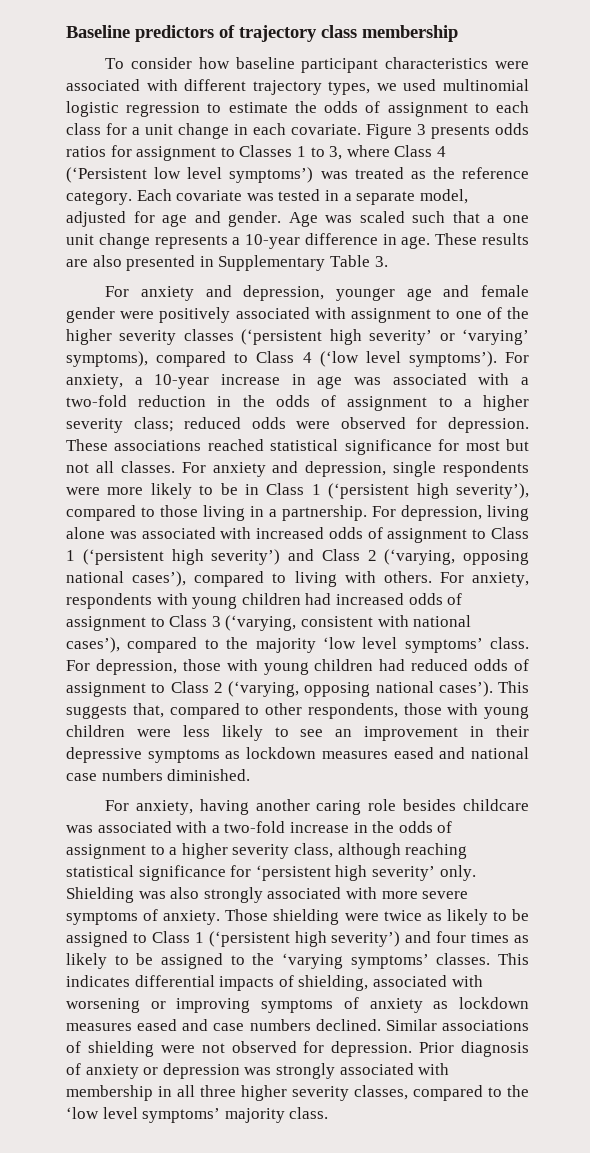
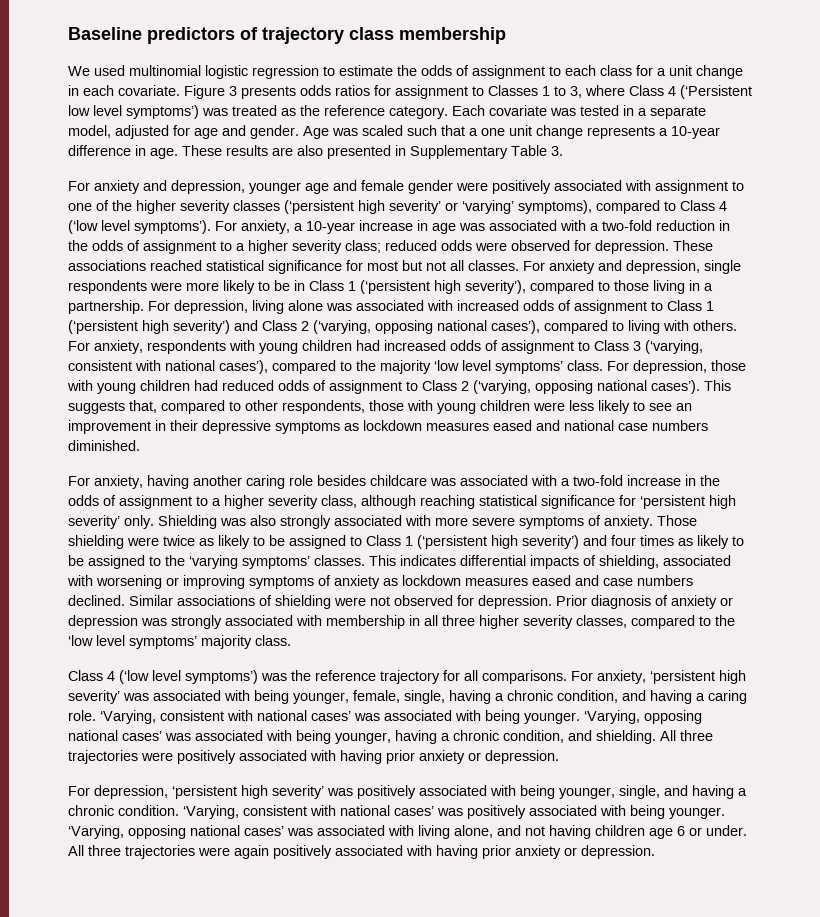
- To consider how baseline participant characteristics were associated with different trajectory types, we used multinomial logistic regression to estimate the odds of assignment to each class for a unit change in each covariate.
+ We used multinomial logistic regression to estimate the odds of assignment to each class for a unit change in each covariate.
+ Class 4 (‘low level symptoms’) was the reference trajectory for all comparisons. For anxiety, ‘persistent high severity’ was associated with being younger, female, single, having a chronic condition, and having a caring role. ‘Varying, consistent with national cases’ was associated with being younger. ‘Varying, opposing national cases’ was associated with being younger, having a chronic condition, and shielding. All three trajectories were positively associated with having prior anxiety or depression.
+ For depression, ‘persistent high severity’ was positively associated with being younger, single, and having a chronic condition. ‘Varying, consistent with national cases’ was positively associated with being younger. ‘Varying, opposing national cases’ was associated with living alone, and not having children age 6 or under. All three trajectories were again positively associated with having prior anxiety or depression.

